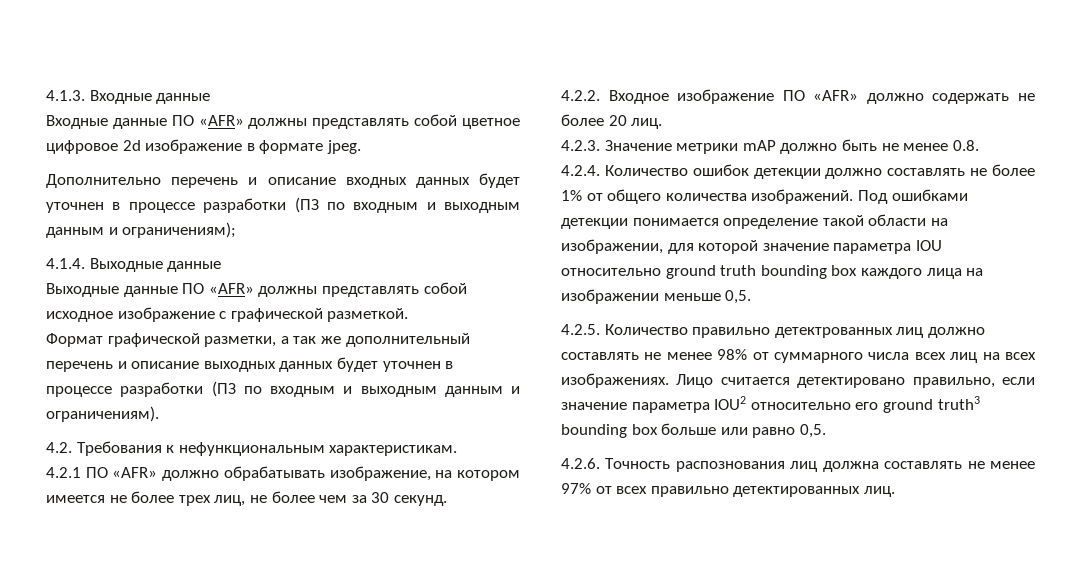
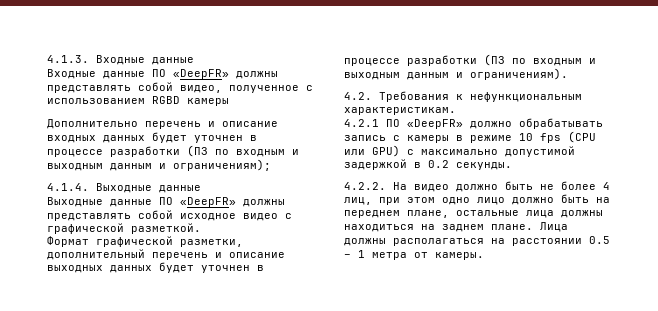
- Входные данные ПО «AFR» должны представлять собой цветное цифровое 2d изображение в формате jpeg.
+ Входные данные ПО «DeepFR» должны представлять собой видео, полученное с использованием RGBD камеры
- Выходные данные ПО «AFR» должны представлять собой исходное изображение с графической разметкой.
+ Выходные данные ПО «DeepFR» должны представлять собой исходное видео с графической разметкой.
- Формат графической разметки, а так же дополнительный перечень и описание выходных данных будет уточнен в процессе разработки (ПЗ по входным и выходным данным и ограничениям).
+ Формат графической разметки, дополнительный перечень и описание выходных данных будет уточнен в процессе разработки (ПЗ по входным и выходным данным и ограничениям).
- 4.2.1 ПО «AFR» должно обрабатывать изображение, на котором имеется не более трех лиц, не более чем за 30 секунд.
- 4.2.2. Входное изображение ПО «AFR» должно содержать не более 20 лиц.
- 4.2.3. Значение метрики mAP должно быть не менее 0.8.
- 4.2.4. Количество ошибок детекции должно составлять не более 1% от общего количества изображений. Под ошибками детекции понимается определение такой области на изображении, для которой значение параметра IOU относительно ground truth bounding box каждого лица на изображении меньше 0,5.
- 4.2.5. Количество правильно детектрованных лиц должно составлять не менее 98% от суммарного числа всех лиц на всех изображениях. Лицо считается детектировано правильно, если значение параметра IOU2 относительно его ground truth3 bounding box больше или равно 0,5.
- 4.2.6. Точность распознования лиц должна составлять не менее 97% от всех правильно детектированных лиц.
+ 4.2.1 ПО «DeepFR» должно обрабатывать запись с камеры в режиме 10 fps (CPU или GPU) с максимально допустимой задержкой в 0.2 секунды.
+ 4.2.2. На видео должно быть не более 4 лиц, при этом одно лицо должно быть на переднем плане, остальные лица должны находиться на заднем плане. Лица должны располагаться на расстоянии 0.5 – 1 метра от камеры.

